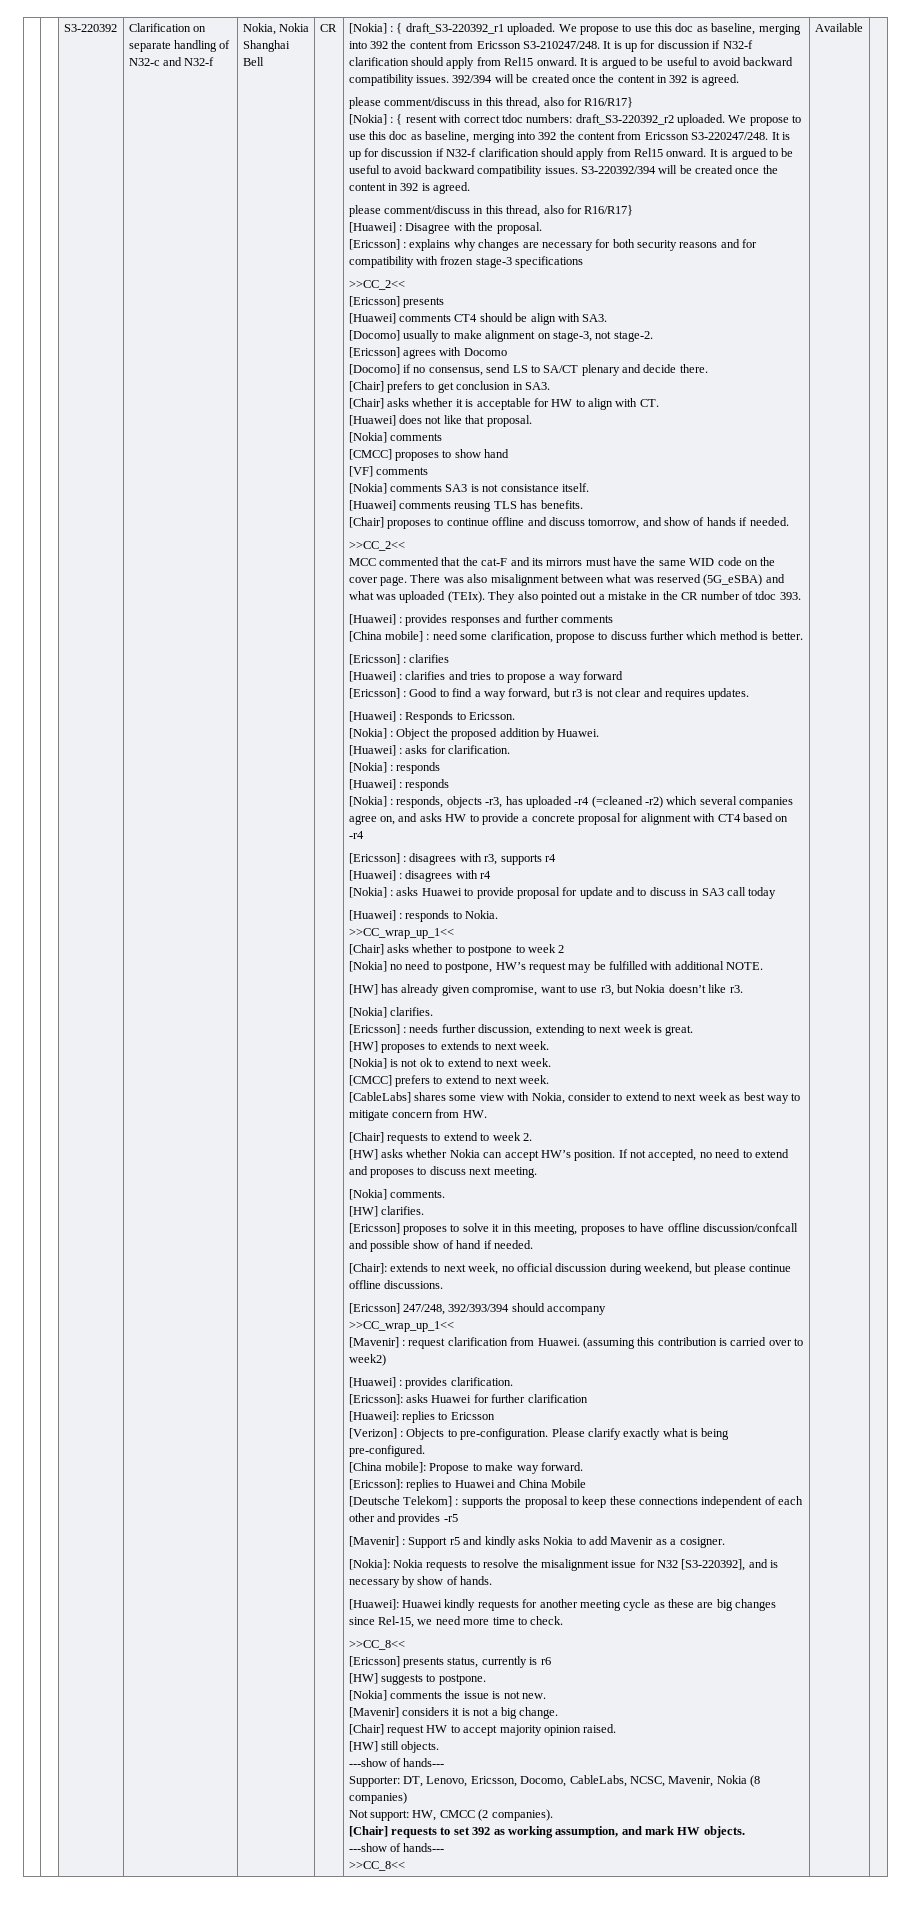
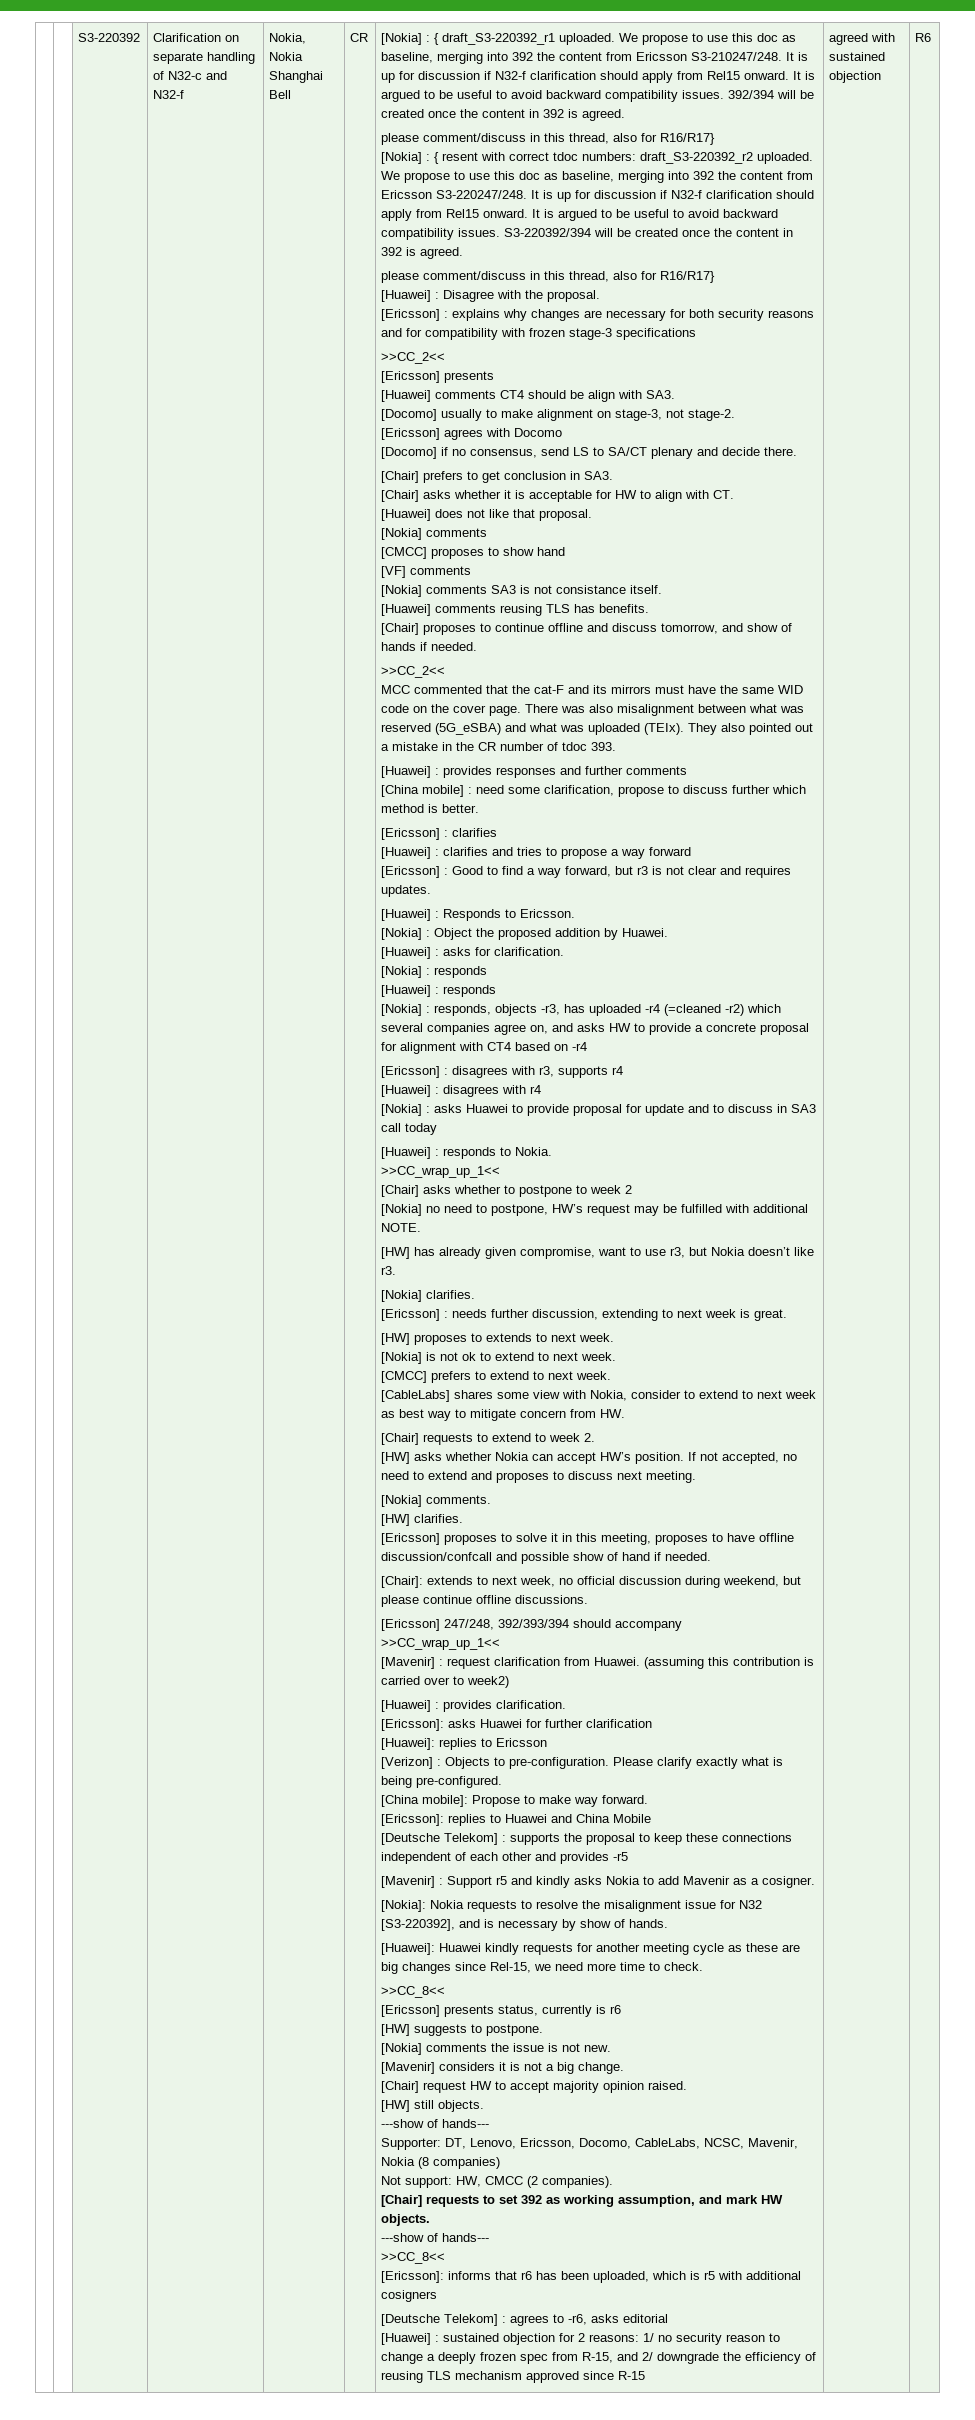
- Available
+ [Ericsson]: informs that r6 has been uploaded, which is r5 with additional cosigners
+ [Deutsche Telekom] : agrees to -r6, asks editorial
+ [Huawei] : sustained objection for 2 reasons: 1/ no security reason to change a deeply frozen spec from R-15, and 2/ downgrade the efficiency of reusing TLS mechanism approved since R-15 | agreed with sustained objection | R6

